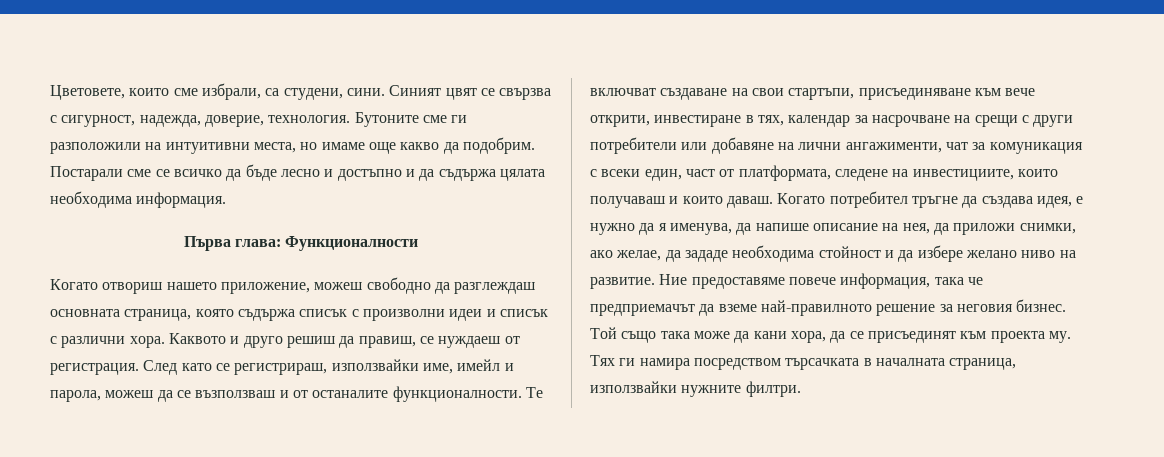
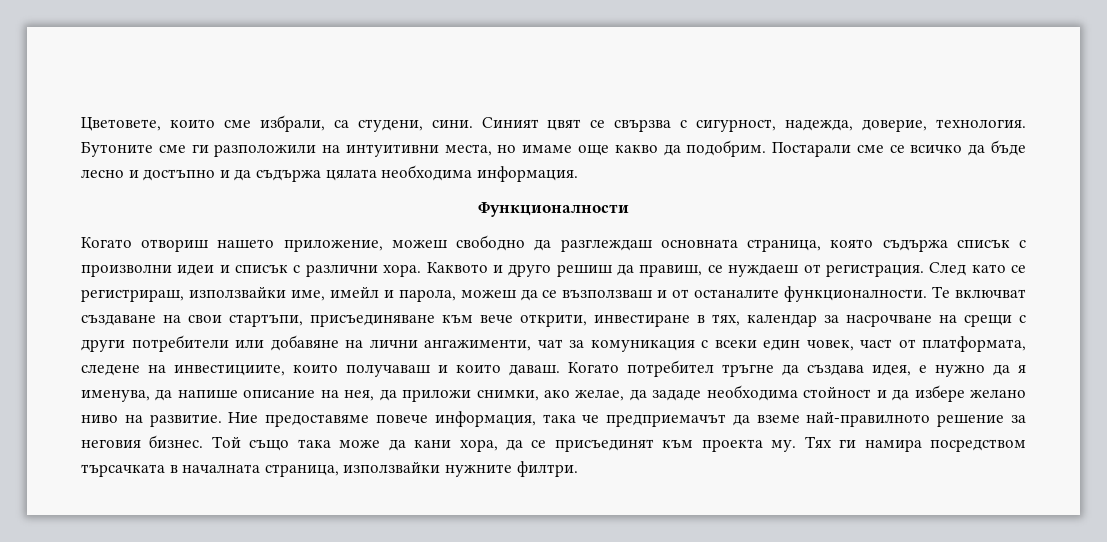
- Първа глава: Функционалности
+ Функционалности
- Те включват създаване на свои стартъпи, присъединяване към вече открити, инвестиране в тях, календар за насрочване на срещи с други потребители или добавяне на лични ангажименти, чат за комуникация с всеки един, част от платформата, следене на инвестициите, които получаваш и които даваш.
+ Те включват създаване на свои стартъпи, присъединяване към вече открити, инвестиране в тях, календар за насрочване на срещи с други потребители или добавяне на лични ангажименти, чат за комуникация с всеки един човек, част от платформата, следене на инвестициите, които получаваш и които даваш.

